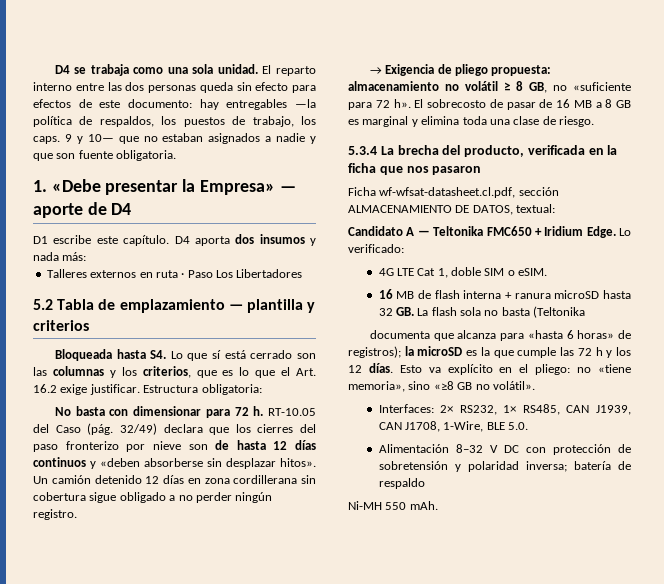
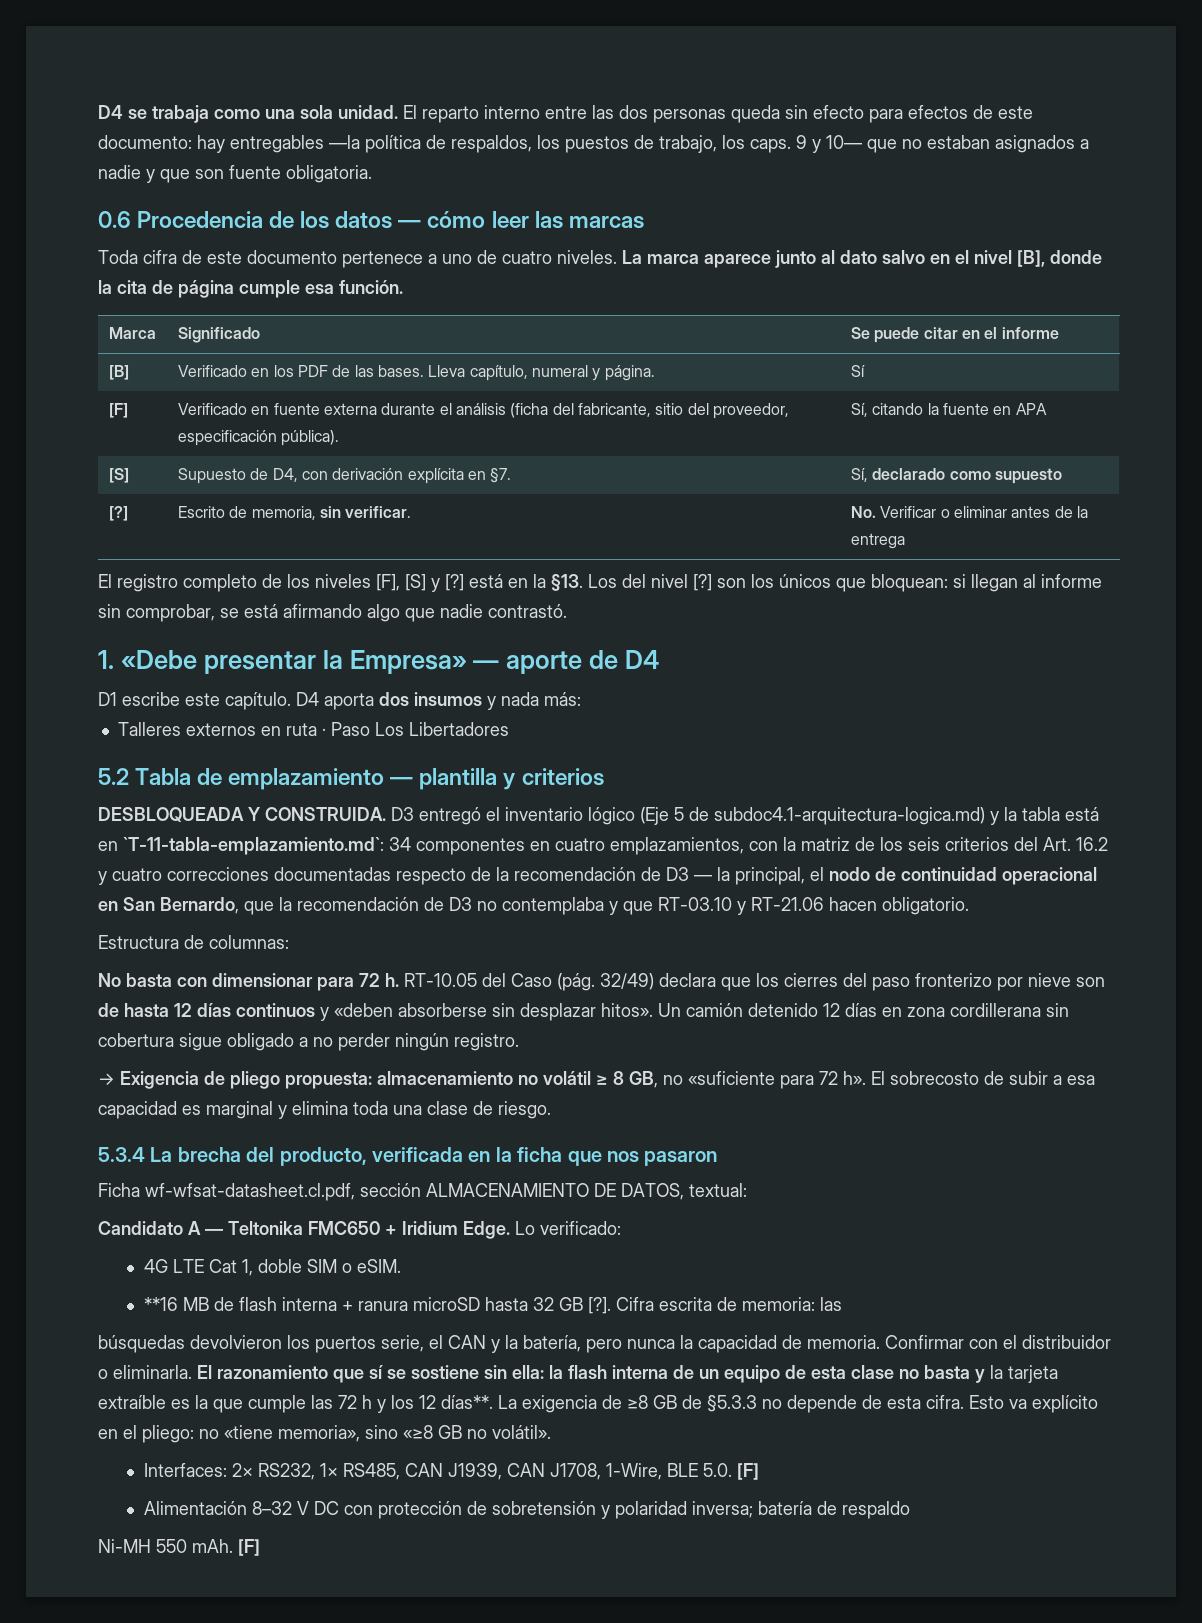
+ 0.6 Procedencia de los datos — cómo leer las marcas
+ Toda cifra de este documento pertenece a uno de cuatro niveles. La marca aparece junto al dato salvo en el nivel [B], donde la cita de página cumple esa función.
+ Marca | Significado | Se puede citar en el informe
+ [B] | Verificado en los PDF de las bases. Lleva capítulo, numeral y página. | Sí
+ [F] | Verificado en fuente externa durante el análisis (ficha del fabricante, sitio del proveedor, especificación pública). | Sí, citando la fuente en APA
+ [S] | Supuesto de D4, con derivación explícita en §7. | Sí, declarado como supuesto
+ [?] | Escrito de memoria, sin verificar. | No. Verificar o eliminar antes de la entrega
+ El registro completo de los niveles [F], [S] y [?] está en la §13. Los del nivel [?] son los únicos que bloquean: si llegan al informe sin comprobar, se está afirmando algo que nadie contrastó.
- Bloqueada hasta S4. Lo que sí está cerrado son las columnas y los criterios, que es lo que el Art. 16.2 exige justificar. Estructura obligatoria:
+ DESBLOQUEADA Y CONSTRUIDA. D3 entregó el inventario lógico (Eje 5 de subdoc4.1-arquitectura-logica.md) y la tabla está en `T-11-tabla-emplazamiento.md`: 34 componentes en cuatro emplazamientos, con la matriz de los seis criterios del Art. 16.2 y cuatro correcciones documentadas respecto de la recomendación de D3 — la principal, el nodo de continuidad operacional en San Bernardo, que la recomendación de D3 no contemplaba y que RT-03.10 y RT-21.06 hacen obligatorio.
+ Estructura de columnas:
- El sobrecosto de pasar de 16 MB a 8 GB es marginal y elimina toda una clase de riesgo.
+ El sobrecosto de subir a esa capacidad es marginal y elimina toda una clase de riesgo.
- 16 MB de flash interna + ranura microSD hasta 32 GB. La flash sola no basta (Teltonika
- documenta que alcanza para «hasta 6 horas» de registros); la microSD es la que cumple las 72 h y los 12 días.
+ **16 MB de flash interna + ranura microSD hasta 32 GB [?]. Cifra escrita de memoria: las
+ búsquedas devolvieron los puertos serie, el CAN y la batería, pero nunca la capacidad de memoria. Confirmar con el distribuidor o eliminarla. El razonamiento que sí se sostiene sin ella: la flash interna de un equipo de esta clase no basta y la tarjeta extraíble es la que cumple las 72 h y los 12 días**. La exigencia de ≥8 GB de §5.3.3 no depende de esta cifra.
- Interfaces: 2× RS232, 1× RS485, CAN J1939, CAN J1708, 1-Wire, BLE 5.0.
+ Interfaces: 2× RS232, 1× RS485, CAN J1939, CAN J1708, 1-Wire, BLE 5.0. [F]
- Ni-MH 550 mAh.
+ Ni-MH 550 mAh. [F]

